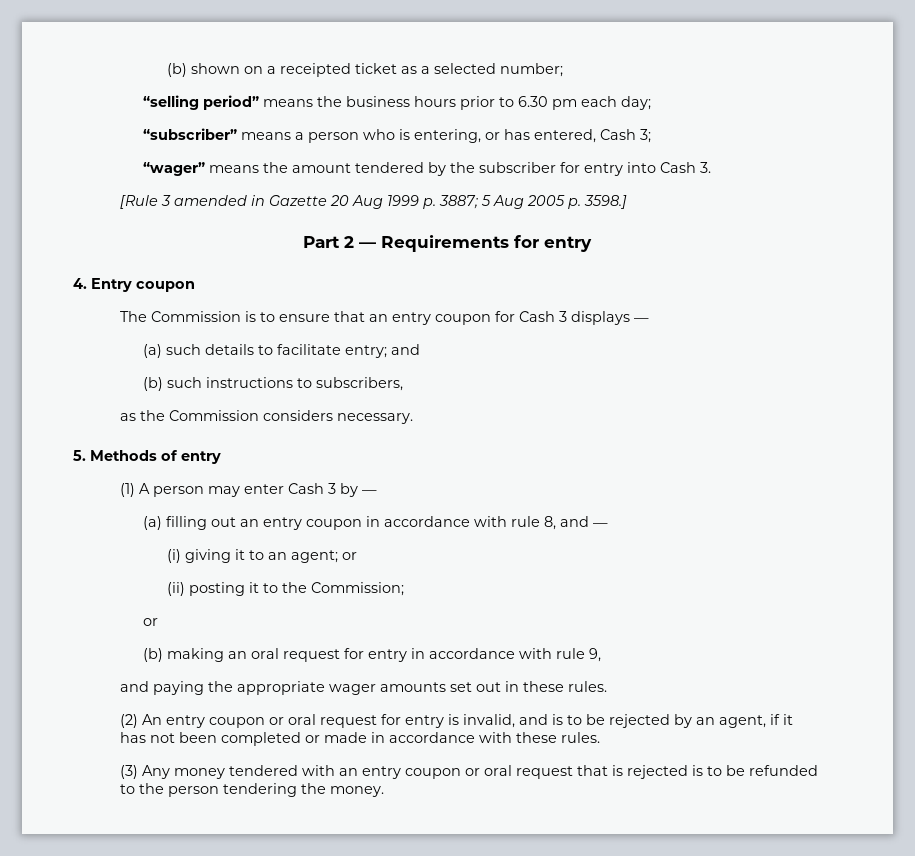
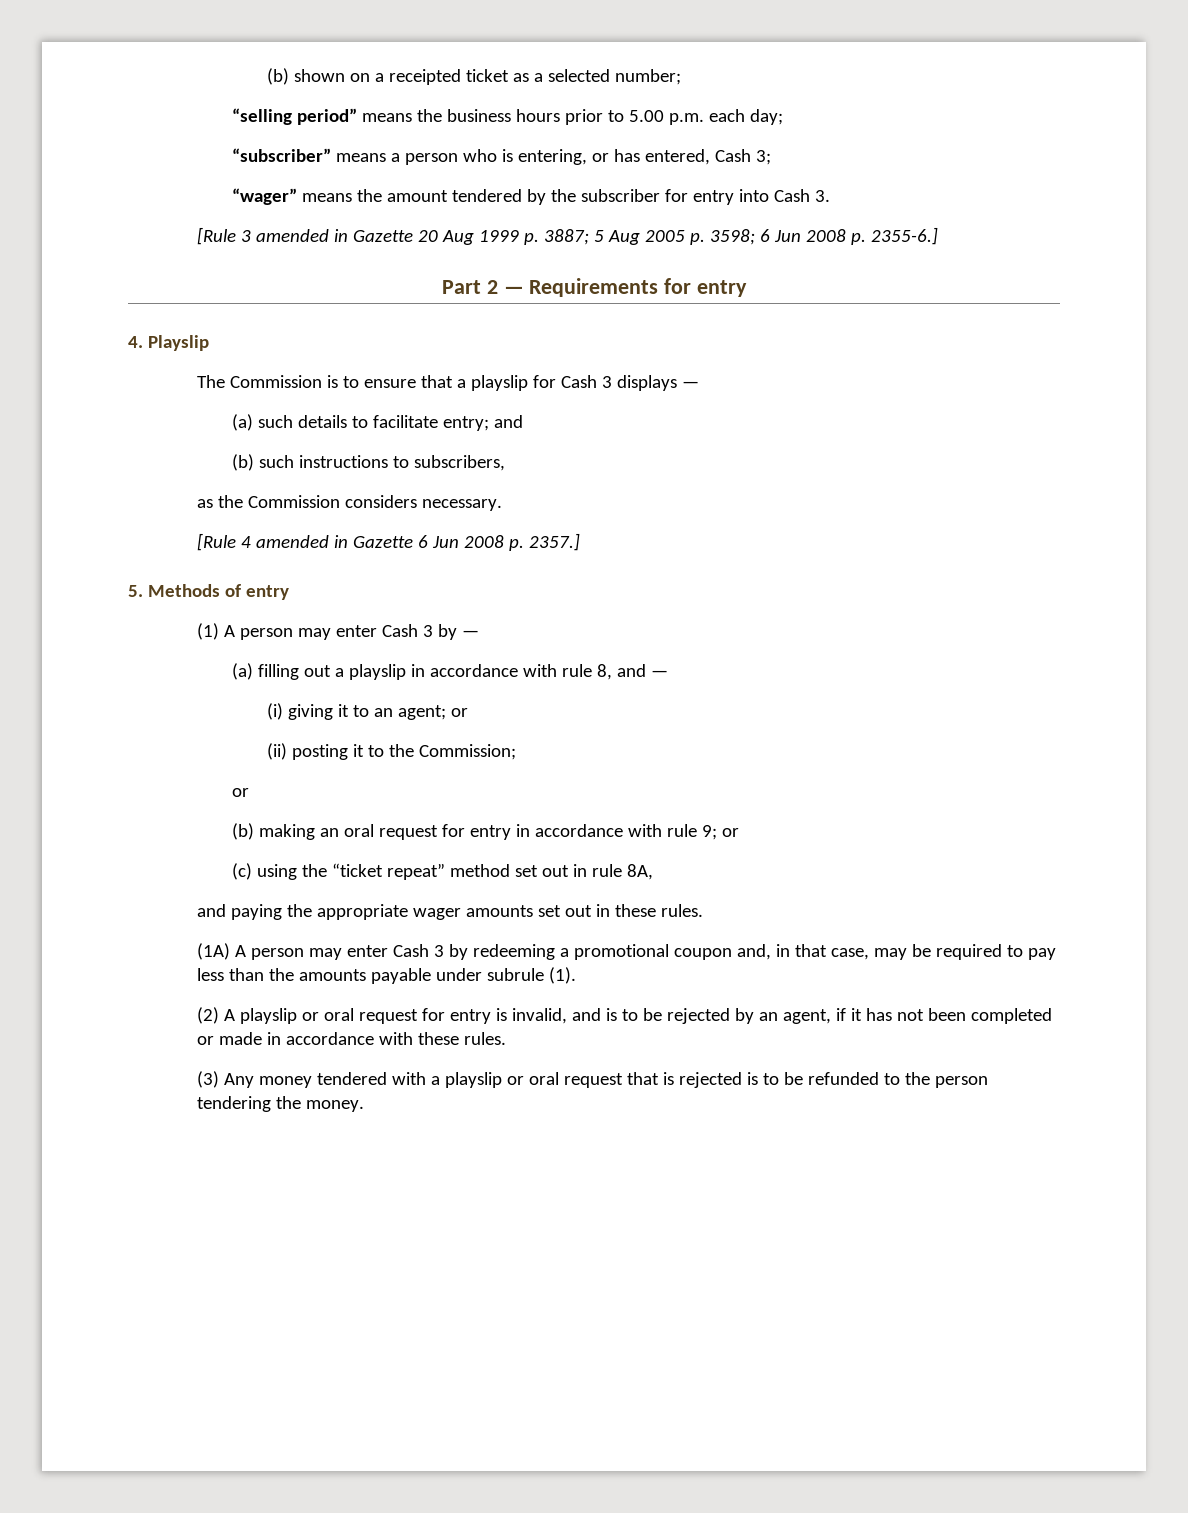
- “selling period” means the business hours prior to 6.30 pm each day;
+ “selling period” means the business hours prior to 5.00 p.m. each day;
- [Rule 3 amended in Gazette 20 Aug 1999 p. 3887; 5 Aug 2005 p. 3598.]
+ [Rule 3 amended in Gazette 20 Aug 1999 p. 3887; 5 Aug 2005 p. 3598; 6 Jun 2008 p. 2355-6.]
- 4. Entry coupon
+ 4. Playslip
- The Commission is to ensure that an entry coupon for Cash 3 displays —
+ The Commission is to ensure that a playslip for Cash 3 displays —
+ [Rule 4 amended in Gazette 6 Jun 2008 p. 2357.]
- (a) filling out an entry coupon in accordance with rule 8, and —
+ (a) filling out a playslip in accordance with rule 8, and —
- (b) making an oral request for entry in accordance with rule 9,
+ (b) making an oral request for entry in accordance with rule 9; or
+ (c) using the “ticket repeat” method set out in rule 8A,
- (2) An entry coupon or oral request for entry is invalid, and is to be rejected by an agent, if it has not been completed or made in accordance with these rules.
+ (1A) A person may enter Cash 3 by redeeming a promotional coupon and, in that case, may be required to pay less than the amounts payable under subrule (1).
+ (2) A playslip or oral request for entry is invalid, and is to be rejected by an agent, if it has not been completed or made in accordance with these rules.
- (3) Any money tendered with an entry coupon or oral request that is rejected is to be refunded to the person tendering the money.
+ (3) Any money tendered with a playslip or oral request that is rejected is to be refunded to the person tendering the money.

